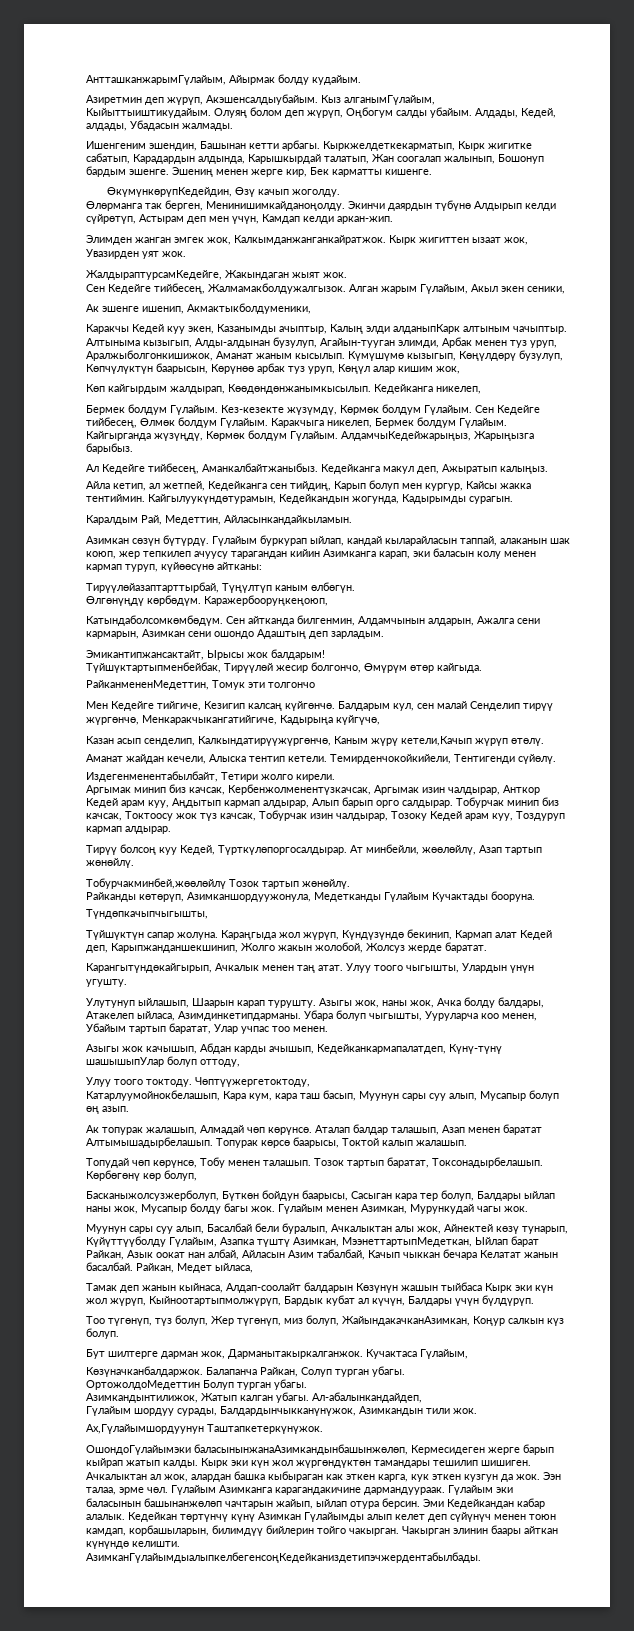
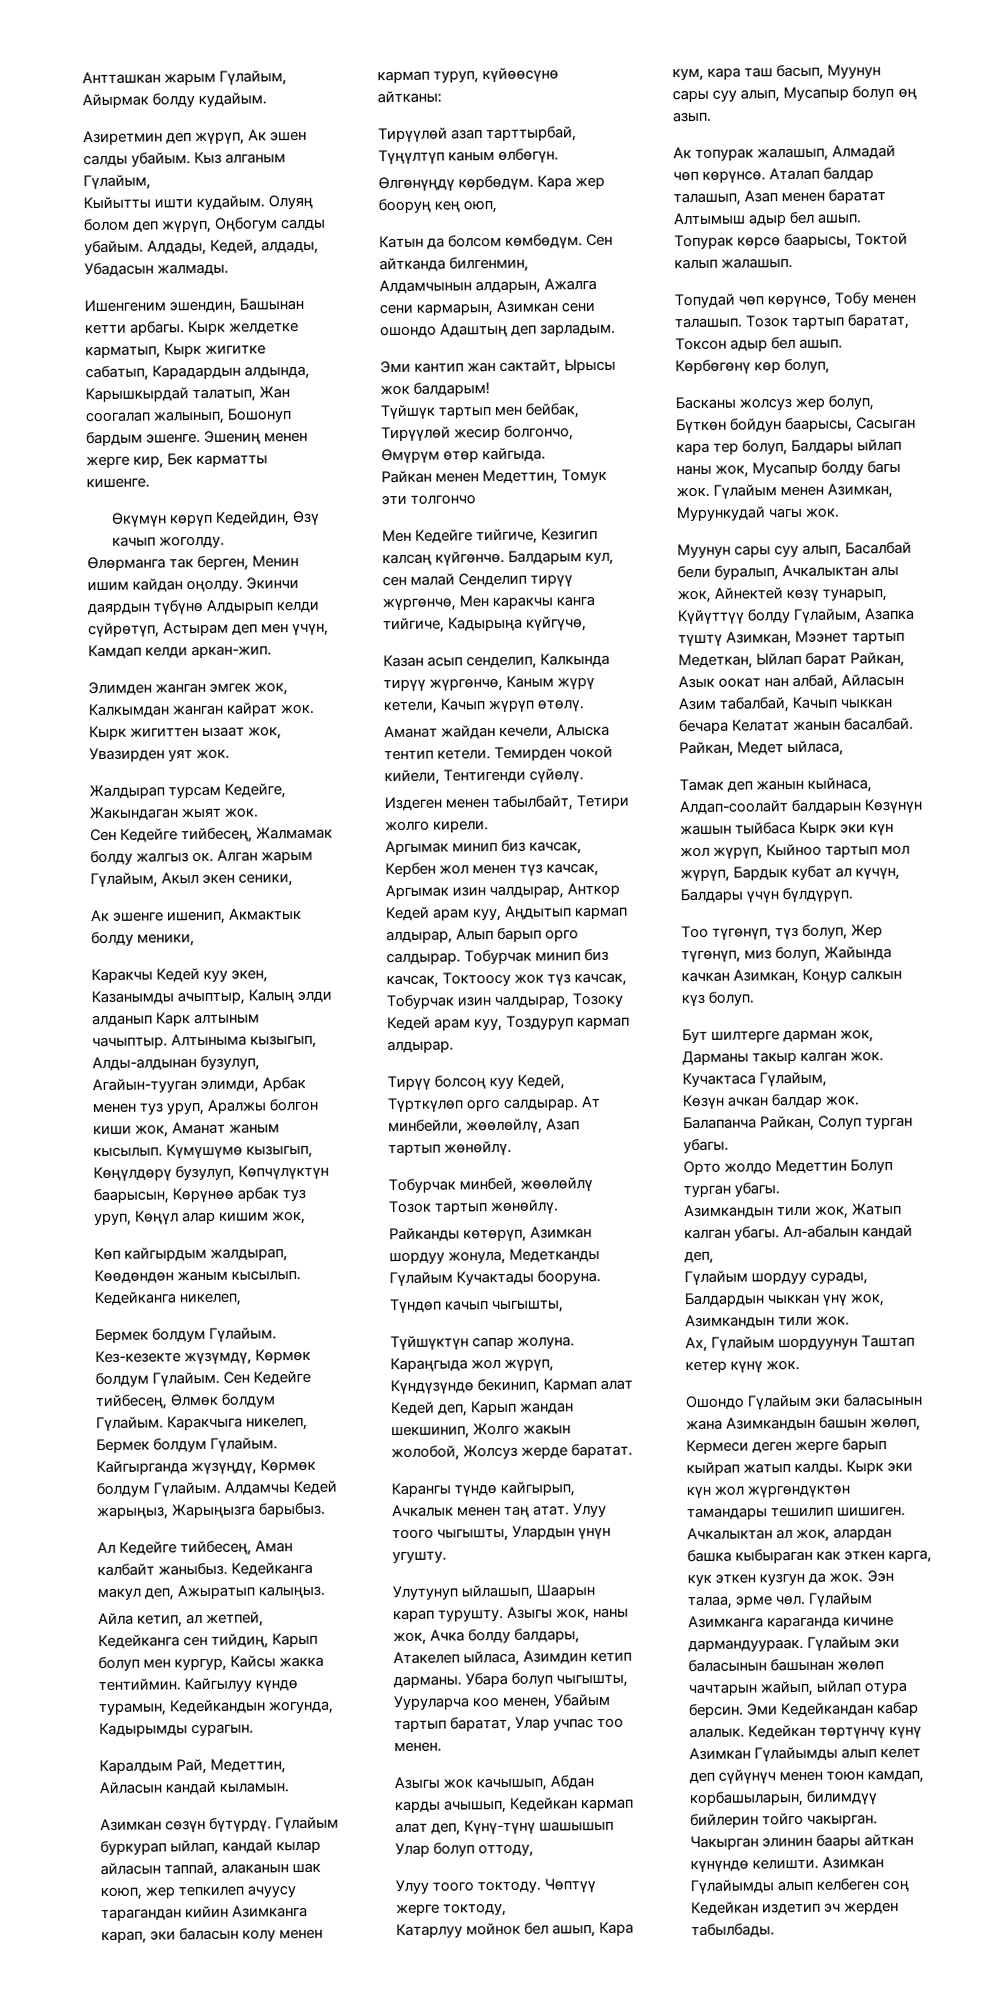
- АнтташканжарымГүлайым, Айырмак болду кудайым.
+ Антташкан жарым Гүлайым, Айырмак болду кудайым.
- Азиретмин деп жүрүп, Акэшенсалдыубайым. Кыз алганымГүлайым,
- Кыйыттыиштикудайым.
+ Азиретмин деп жүрүп, Ак эшен салды убайым. Кыз алганым Гүлайым,
+ Кыйытты ишти кудайым.
- Кыркжелдеткекарматып, Кырк жигитке сабатып, Карадардын алдында, Карышкырдай талатып, Жан соогалап жалынып, Бошонуп бардым эшенге.
+ Кырк желдетке карматып, Кырк жигитке сабатып, Карадардын алдында, Карышкырдай талатып, Жан соогалап жалынып, Бошонуп бардым эшенге.
- ӨкүмүнкөрүпКедейдин, Өзү качып жоголду.
+ Өкүмүн көрүп Кедейдин, Өзү качып жоголду.
- Өлөрманга так берген, Менинишимкайданоңолду.
+ Өлөрманга так берген, Менин ишим кайдан оңолду.
- Элимден жанган эмгек жок, Калкымданжанганкайратжок.
+ Элимден жанган эмгек жок, Калкымдан жанган кайрат жок.
- ЖалдыраптурсамКедейге, Жакындаган жыят жок.
+ Жалдырап турсам Кедейге, Жакындаган жыят жок.
- Сен Кедейге тийбесең, Жалмамакболдужалгызок.
+ Сен Кедейге тийбесең, Жалмамак болду жалгыз ок.
- Ак эшенге ишенип, Акмактыкболдуменики,
+ Ак эшенге ишенип, Акмактык болду меники,
- Каракчы Кедей куу экен, Казанымды ачыптыр, Калың элди алданыпКарк алтыным чачыптыр.
+ Каракчы Кедей куу экен, Казанымды ачыптыр, Калың элди алданып Карк алтыным чачыптыр.
- Алтыныма кызыгып, Алды-алдынан бузулуп, Агайын-тууган элимди, Арбак менен туз уруп, Аралжыболгонкишижок, Аманат жаным кысылып.
+ Алтыныма кызыгып, Алды-алдынан бузулуп, Агайын-тууган элимди, Арбак менен туз уруп, Аралжы болгон киши жок, Аманат жаным кысылып.
- Көп кайгырдым жалдырап, Көөдөндөнжанымкысылып.
+ Көп кайгырдым жалдырап, Көөдөндөн жаным кысылып.
- АлдамчыКедейжарыңыз, Жарыңызга барыбыз.
+ Алдамчы Кедей жарыңыз, Жарыңызга барыбыз.
- Ал Кедейге тийбесең, Аманкалбайтжаныбыз.
+ Ал Кедейге тийбесең, Аман калбайт жаныбыз.
- Кайгылуукүндөтурамын, Кедейкандын жогунда, Кадырымды сурагын.
+ Кайгылуу күндө турамын, Кедейкандын жогунда, Кадырымды сурагын.
- Каралдым Рай, Медеттин, Айласынкандайкыламын.
+ Каралдым Рай, Медеттин, Айласын кандай кыламын.
- Гүлайым буркурап ыйлап, кандай кыларайласын таппай, алаканын шак коюп, жер тепкилеп ачуусу тарагандан кийин Азимканга карап, эки баласын колу менен кармап туруп, күйөөсүнө айтканы:
+ Гүлайым буркурап ыйлап, кандай кылар айласын таппай, алаканын шак коюп, жер тепкилеп ачуусу тарагандан кийин Азимканга карап, эки баласын колу менен кармап туруп, күйөөсүнө айтканы:
- Тирүүлөйазаптарттырбай, Түңүлтүп каным өлбөгүн.
+ Тирүүлөй азап тарттырбай, Түңүлтүп каным өлбөгүн.
- Каражербооруңкеңоюп,
- Катындаболсомкөмбөдүм.
+ Кара жер бооруң кең оюп,
+ Катын да болсом көмбөдүм.
- Эмикантипжансактайт, Ырысы жок балдарым!
+ Эми кантип жан сактайт, Ырысы жок балдарым!
- Түйшүктартыпменбейбак, Тирүүлөй жесир болгончо, Өмүрүм өтөр кайгыда.
+ Түйшүк тартып мен бейбак, Тирүүлөй жесир болгончо, Өмүрүм өтөр кайгыда.
- РайканмененМедеттин, Томук эти толгончо
+ Райкан менен Медеттин, Томук эти толгончо
- Балдарым кул, сен малай Сенделип тирүү жүргөнчө, Менкаракчыкангатийгиче, Кадырыңа күйгүчө,
+ Балдарым кул, сен малай Сенделип тирүү жүргөнчө, Мен каракчы канга тийгиче, Кадырыңа күйгүчө,
- Казан асып сенделип, Калкындатирүүжүргөнчө, Каным жүрү кетели,Качып жүрүп өтөлү.
+ Казан асып сенделип, Калкында тирүү жүргөнчө, Каным жүрү кетели, Качып жүрүп өтөлү.
- Темирденчокойкийели, Тентигенди сүйөлү.
+ Темирден чокой кийели, Тентигенди сүйөлү.
- Издегенменентабылбайт, Тетири жолго кирели.
+ Издеген менен табылбайт, Тетири жолго кирели.
- Аргымак минип биз качсак, Кербенжолменентүзкачсак, Аргымак изин чалдырар, Анткор Кедей арам куу, Аңдытып кармап алдырар, Алып барып орго салдырар.
+ Аргымак минип биз качсак, Кербен жол менен түз качсак, Аргымак изин чалдырар, Анткор Кедей арам куу, Аңдытып кармап алдырар, Алып барып орго салдырар.
- Тирүү болсоң куу Кедей, Түрткүлөпоргосалдырар.
+ Тирүү болсоң куу Кедей, Түрткүлөп орго салдырар.
- Тобурчакминбей,жөөлөйлү Тозок тартып жөнөйлү.
+ Тобурчак минбей, жөөлөйлү Тозок тартып жөнөйлү.
- Райканды көтөрүп, Азимканшордуужонула, Медетканды Гүлайым Кучактады бооруна.
+ Райканды көтөрүп, Азимкан шордуу жонула, Медетканды Гүлайым Кучактады бооруна.
- Түндөпкачыпчыгышты,
+ Түндөп качып чыгышты,
- Караңгыда жол жүрүп, Күндүзүндө бекинип, Кармап алат Кедей деп, Карыпжанданшекшинип, Жолго жакын жолобой, Жолсуз жерде баратат.
+ Караңгыда жол жүрүп, Күндүзүндө бекинип, Кармап алат Кедей деп, Карып жандан шекшинип, Жолго жакын жолобой, Жолсуз жерде баратат.
- Карангытүндөкайгырып, Ачкалык менен таң атат.
+ Карангы түндө кайгырып, Ачкалык менен таң атат.
- Азыгы жок, наны жок, Ачка болду балдары, Атакелеп ыйласа, Азимдинкетипдарманы.
+ Азыгы жок, наны жок, Ачка болду балдары, Атакелеп ыйласа, Азимдин кетип дарманы.
- Азыгы жок качышып, Абдан карды ачышып, Кедейканкармапалатдеп, Күнү-түнү шашышыпУлар болуп оттоду,
+ Азыгы жок качышып, Абдан карды ачышып, Кедейкан кармап алат деп, Күнү-түнү шашышып Улар болуп оттоду,
- Чөптүүжергетоктоду,
- Катарлуумойнокбелашып, Кара кум, кара таш басып, Муунун сары суу алып, Мусапыр болуп өң азып.
+ Чөптүү жерге токтоду,
+ Катарлуу мойнок бел ашып, Кара кум, кара таш басып, Муунун сары суу алып, Мусапыр болуп өң азып.
- Аталап балдар талашып, Азап менен баратат Алтымышадырбелашып.
+ Аталап балдар талашып, Азап менен баратат Алтымыш адыр бел ашып.
- Тозок тартып баратат, Токсонадырбелашып.
+ Тозок тартып баратат, Токсон адыр бел ашып.
- Басканыжолсузжерболуп, Бүткөн бойдун баарысы, Сасыган кара тер болуп, Балдары ыйлап наны жок, Мусапыр болду багы жок.
+ Басканы жолсуз жер болуп, Бүткөн бойдун баарысы, Сасыган кара тер болуп, Балдары ыйлап наны жок, Мусапыр болду багы жок.
- Муунун сары суу алып, Басалбай бели буралып, Ачкалыктан алы жок, Айнектей көзү тунарып, Күйүттүүболду Гүлайым, Азапка түштү Азимкан, МээнеттартыпМедеткан, Ыйлап барат Райкан, Азык оокат нан албай, Айласын Азим табалбай, Качып чыккан бечара Келатат жанын басалбай.
+ Муунун сары суу алып, Басалбай бели буралып, Ачкалыктан алы жок, Айнектей көзү тунарып, Күйүттүү болду Гүлайым, Азапка түштү Азимкан, Мээнет тартып Медеткан, Ыйлап барат Райкан, Азык оокат нан албай, Айласын Азим табалбай, Качып чыккан бечара Келатат жанын басалбай.
- Тамак деп жанын кыйнаса, Алдап-соолайт балдарын Көзүнүн жашын тыйбаса Кырк эки күн жол жүрүп, Кыйноотартыпмолжүрүп, Бардык кубат ал күчүн, Балдары үчүн бүлдүрүп.
+ Тамак деп жанын кыйнаса, Алдап-соолайт балдарын Көзүнүн жашын тыйбаса Кырк эки күн жол жүрүп, Кыйноо тартып мол жүрүп, Бардык кубат ал күчүн, Балдары үчүн бүлдүрүп.
- Тоо түгөнүп, түз болуп, Жер түгөнүп, миз болуп, ЖайындакачканАзимкан, Коңур салкын күз болуп.
+ Тоо түгөнүп, түз болуп, Жер түгөнүп, миз болуп, Жайында качкан Азимкан, Коңур салкын күз болуп.
- Бут шилтерге дарман жок, Дарманытакыркалганжок. Кучактаса Гүлайым,
- Көзүначканбалдаржок.
+ Бут шилтерге дарман жок, Дарманы такыр калган жок. Кучактаса Гүлайым,
+ Көзүн ачкан балдар жок.
- ОртожолдоМедеттин Болуп турган убагы.
+ Орто жолдо Медеттин Болуп турган убагы.
- Азимкандынтилижок, Жатып калган убагы. Ал-абалынкандайдеп,
+ Азимкандын тили жок, Жатып калган убагы. Ал-абалын кандай деп,
- Гүлайым шордуу сурады, Балдардынчыкканүнүжок, Азимкандын тили жок.
+ Гүлайым шордуу сурады, Балдардын чыккан үнү жок, Азимкандын тили жок.
- Ах,Гүлайымшордуунун Таштапкетеркүнүжок.
- ОшондоГүлайымэки баласынынжанаАзимкандынбашынжөлөп, Кермесидеген жерге барып кыйрап жатып калды.
+ Ах, Гүлайым шордуунун Таштап кетер күнү жок.
+ Ошондо Гүлайым эки баласынын жана Азимкандын башын жөлөп, Кермеси деген жерге барып кыйрап жатып калды.
- Гүлайым Азимканга карагандакичине дармандуураак.
+ Гүлайым Азимканга караганда кичине дармандуураак.
- Гүлайым эки баласынын башынанжөлөп чачтарын жайып, ыйлап отура берсин.
+ Гүлайым эки баласынын башынан жөлөп чачтарын жайып, ыйлап отура берсин.
- АзимканГүлайымдыалыпкелбегенсоңКедейканиздетипэчжердентабылбады.
+ Азимкан Гүлайымды алып келбеген соң Кедейкан издетип эч жерден табылбады.

